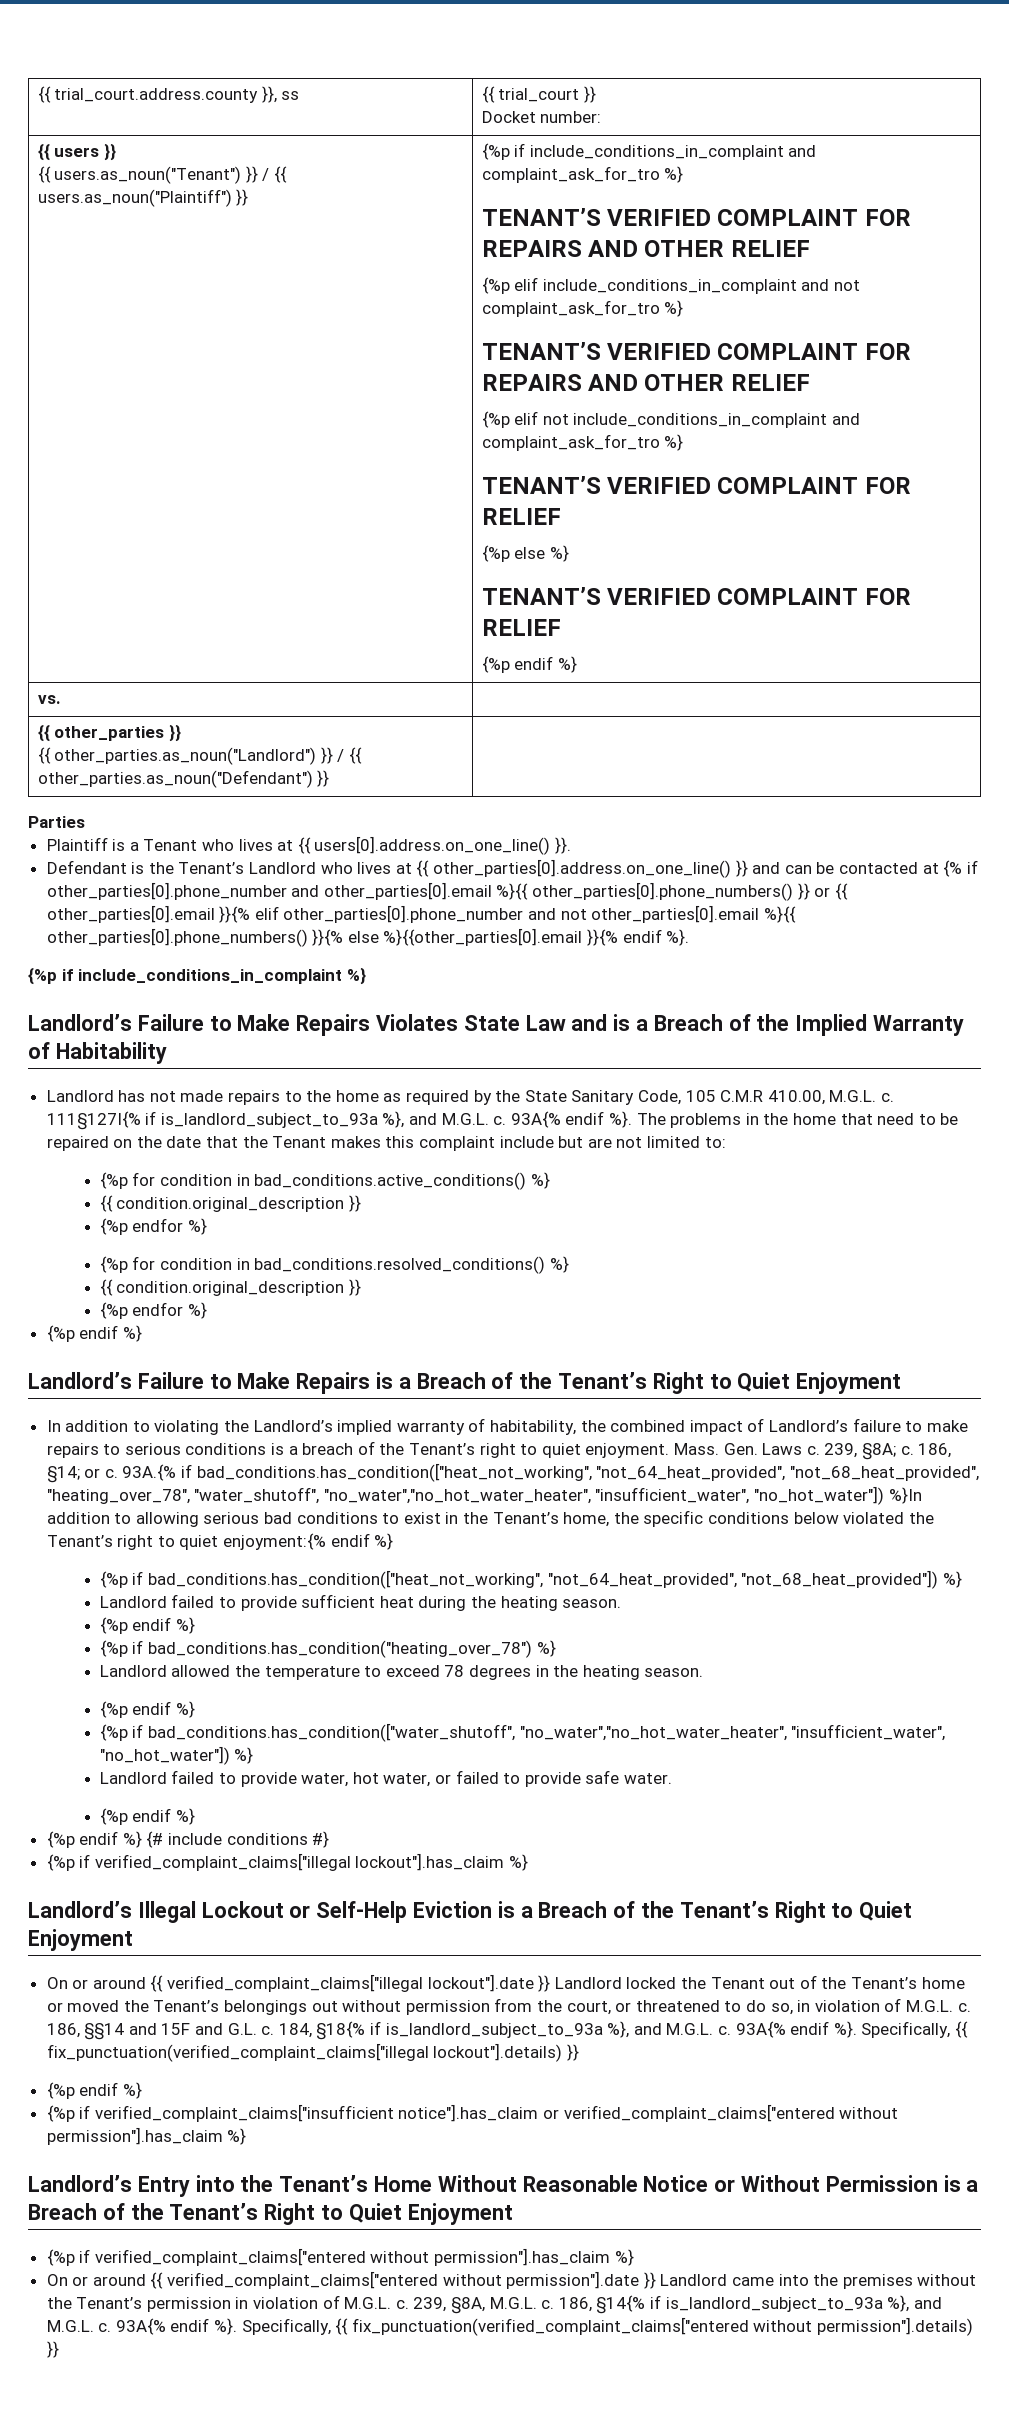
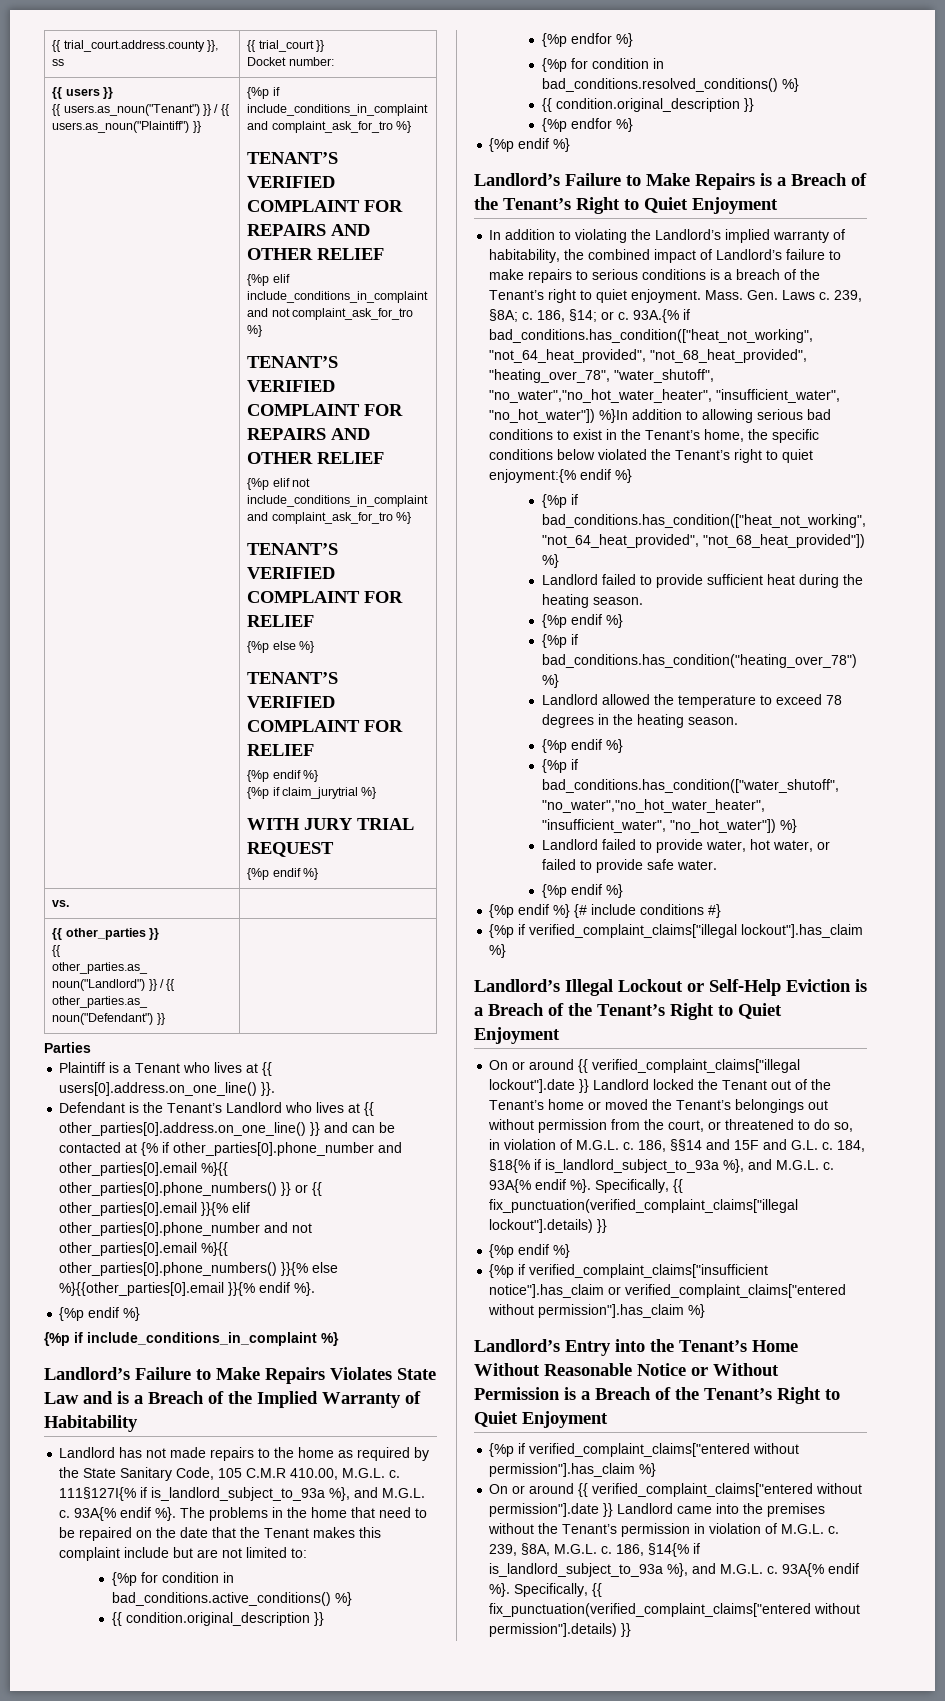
+ {%p if claim_jurytrial %}
+ WITH JURY TRIAL REQUEST
+ {%p endif %}
  Defendant is the Tenant’s Landlord who lives at {{ other_parties[0].address.on_one_line() }} and can be contacted at {% if other_parties[0].phone_number and other_parties[0].email %}{{ other_parties[0].phone_numbers() }} or {{ other_parties[0].email }}{% elif other_parties[0].phone_number and not other_parties[0].email %}{{ other_parties[0].phone_numbers() }}{% else %}{{other_parties[0].email }}{% endif %}.
+ {%p endif %}

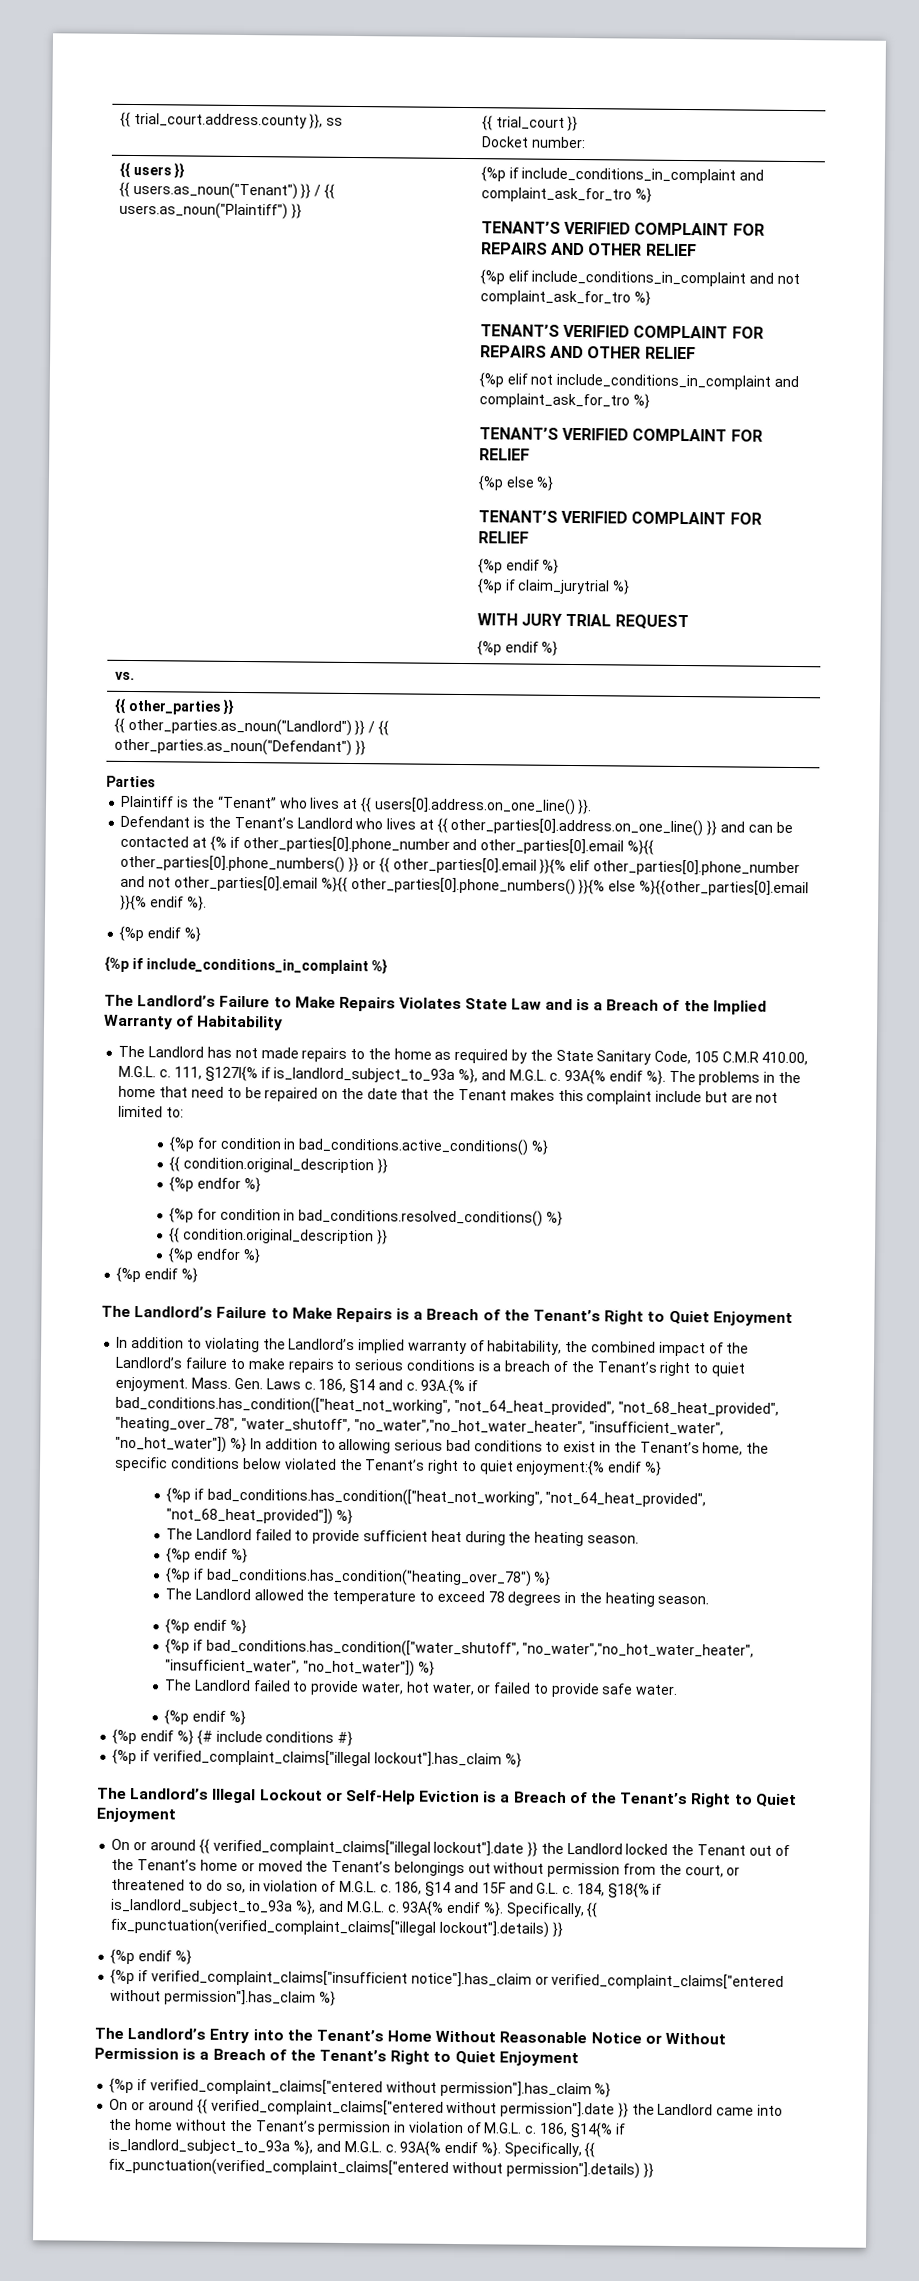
- Plaintiff is a Tenant who lives at {{ users[0].address.on_one_line() }}.
+ Plaintiff is the “Tenant” who lives at {{ users[0].address.on_one_line() }}.
- Landlord’s Failure to Make Repairs Violates State Law and is a Breach of the Implied Warranty of Habitability
+ The Landlord’s Failure to Make Repairs Violates State Law and is a Breach of the Implied Warranty of Habitability
- Landlord has not made repairs to the home as required by the State Sanitary Code, 105 C.M.R 410.00, M.G.L. c.
+ The Landlord has not made repairs to the home as required by the State Sanitary Code, 105 C.M.R 410.00, M.G.L. c.
- 111§127I{% if is_landlord_subject_to_93a %}, and M.G.L. c.
+ 111, §127I{% if is_landlord_subject_to_93a %}, and M.G.L. c.
- Landlord’s Failure to Make Repairs is a Breach of the Tenant’s Right to Quiet Enjoyment
+ The Landlord’s Failure to Make Repairs is a Breach of the Tenant’s Right to Quiet Enjoyment
- In addition to violating the Landlord’s implied warranty of habitability, the combined impact of Landlord’s failure to make repairs to serious conditions is a breach of the Tenant’s right to quiet enjoyment.
+ In addition to violating the Landlord’s implied warranty of habitability, the combined impact of the Landlord’s failure to make repairs to serious conditions is a breach of the Tenant’s right to quiet enjoyment.
- 239, §8A; c. 186, §14; or c.
+ 186, §14 and c.
- 93A.{% if bad_conditions.has_condition(["heat_not_working", "not_64_heat_provided", "not_68_heat_provided", "heating_over_78", "water_shutoff", "no_water","no_hot_water_heater", "insufficient_water", "no_hot_water"]) %}In addition to allowing serious bad conditions to exist in the Tenant’s home, the specific conditions below violated the Tenant’s right to quiet enjoyment:{% endif %}
+ 93A.{% if bad_conditions.has_condition(["heat_not_working", "not_64_heat_provided", "not_68_heat_provided", "heating_over_78", "water_shutoff", "no_water","no_hot_water_heater", "insufficient_water", "no_hot_water"]) %} In addition to allowing serious bad conditions to exist in the Tenant’s home, the specific conditions below violated the Tenant’s right to quiet enjoyment:{% endif %}
- Landlord failed to provide sufficient heat during the heating season.
+ The Landlord failed to provide sufficient heat during the heating season.
- Landlord allowed the temperature to exceed 78 degrees in the heating season.
+ The Landlord allowed the temperature to exceed 78 degrees in the heating season.
- Landlord failed to provide water, hot water, or failed to provide safe water.
+ The Landlord failed to provide water, hot water, or failed to provide safe water.
- Landlord’s Illegal Lockout or Self-Help Eviction is a Breach of the Tenant’s Right to Quiet Enjoyment
+ The Landlord’s Illegal Lockout or Self-Help Eviction is a Breach of the Tenant’s Right to Quiet Enjoyment
- On or around {{ verified_complaint_claims["illegal lockout"].date }} Landlord locked the Tenant out of the Tenant’s home or moved the Tenant’s belongings out without permission from the court, or threatened to do so, in violation of M.G.L. c.
+ On or around {{ verified_complaint_claims["illegal lockout"].date }} the Landlord locked the Tenant out of the Tenant’s home or moved the Tenant’s belongings out without permission from the court, or threatened to do so, in violation of M.G.L. c.
- 186, §§14 and 15F and G.L. c.
+ 186, §14 and 15F and G.L. c.
- Landlord’s Entry into the Tenant’s Home Without Reasonable Notice or Without Permission is a Breach of the Tenant’s Right to Quiet Enjoyment
+ The Landlord’s Entry into the Tenant’s Home Without Reasonable Notice or Without Permission is a Breach of the Tenant’s Right to Quiet Enjoyment
- On or around {{ verified_complaint_claims["entered without permission"].date }} Landlord came into the premises without the Tenant’s permission in violation of M.G.L. c.
+ On or around {{ verified_complaint_claims["entered without permission"].date }} the Landlord came into the home without the Tenant’s permission in violation of M.G.L. c.
- 239, §8A, M.G.L. c.

